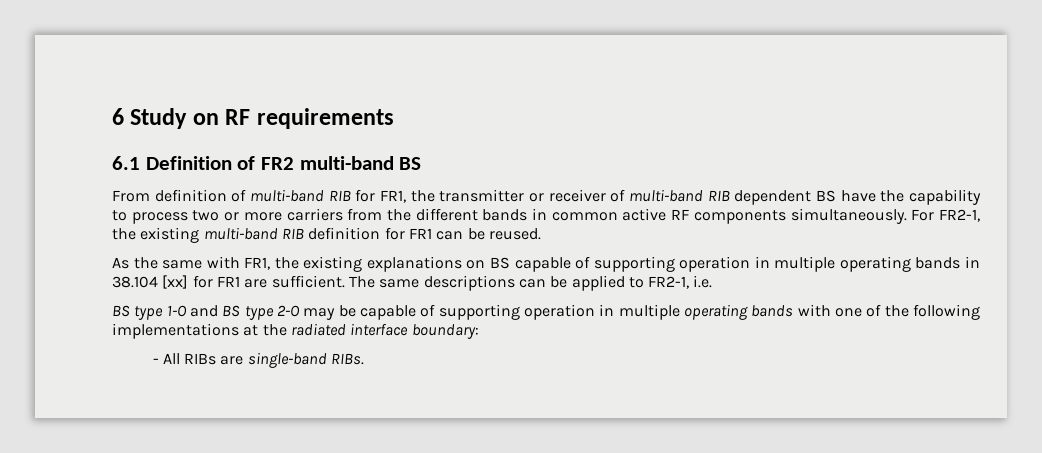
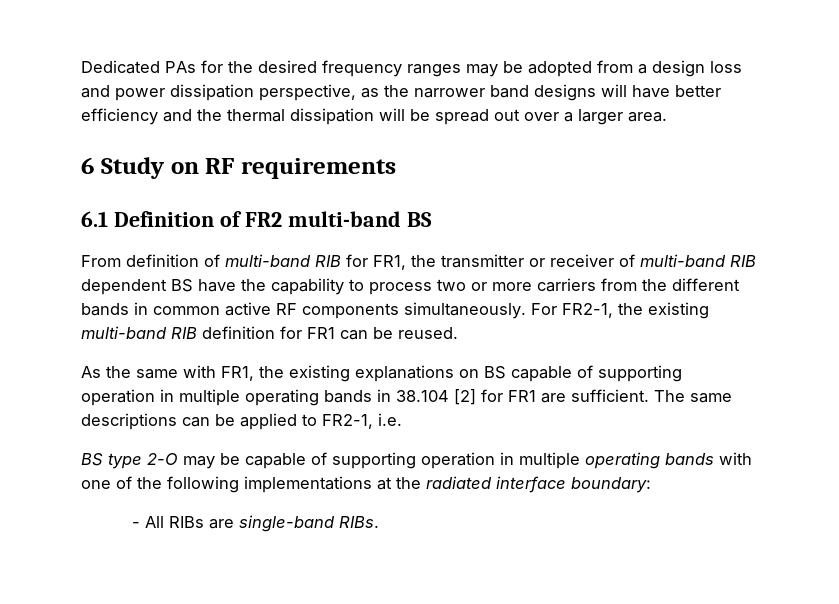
+ Dedicated PAs for the desired frequency ranges may be adopted from a design loss and power dissipation perspective, as the narrower band designs will have better efficiency and the thermal dissipation will be spread out over a larger area.
- As the same with FR1, the existing explanations on BS capable of supporting operation in multiple operating bands in 38.104 [xx] for FR1 are sufficient.
+ As the same with FR1, the existing explanations on BS capable of supporting operation in multiple operating bands in 38.104 [2] for FR1 are sufficient.
- BS type 1-O and BS type 2-O may be capable of supporting operation in multiple operating bands with one of the following implementations at the radiated interface boundary:
+ BS type 2-O may be capable of supporting operation in multiple operating bands with one of the following implementations at the radiated interface boundary:

